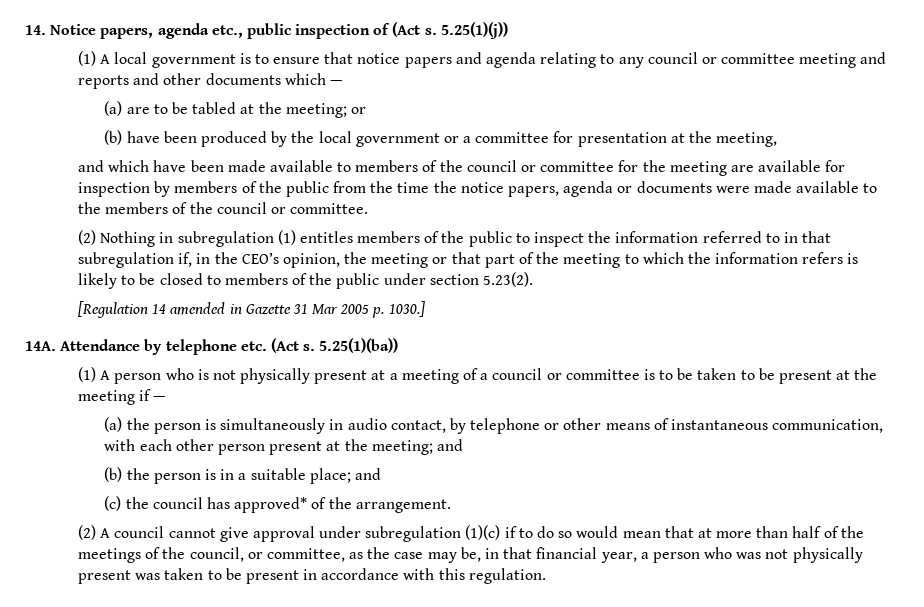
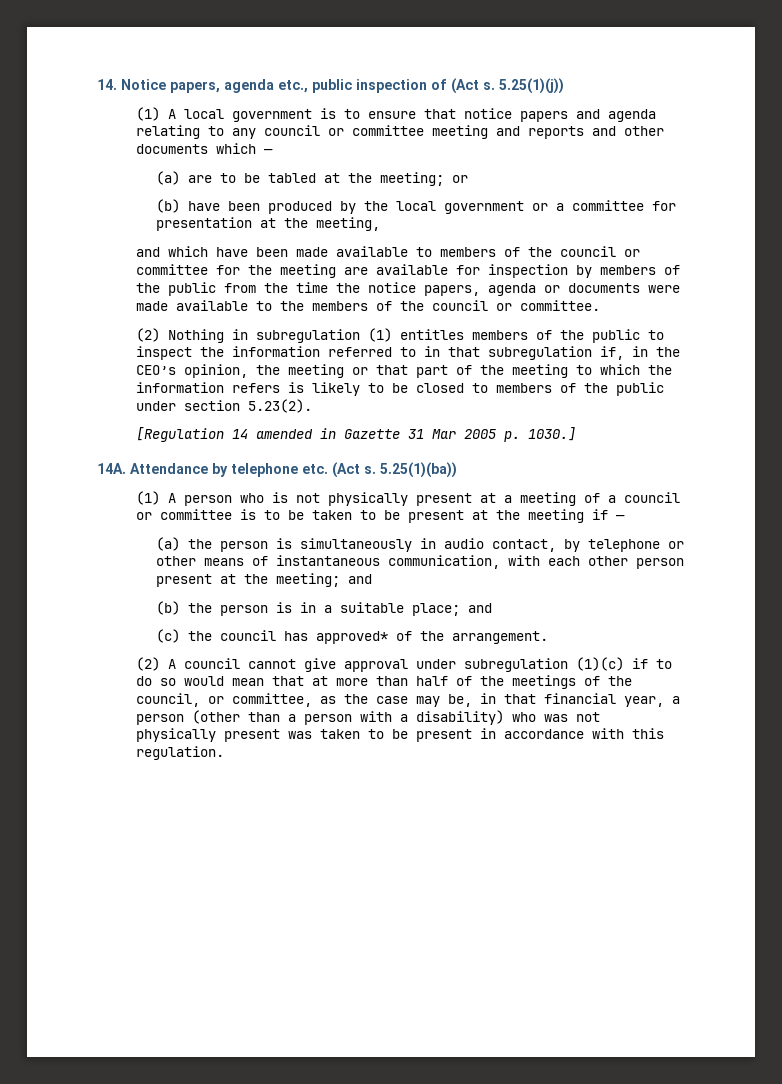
- (2) A council cannot give approval under subregulation (1)(c) if to do so would mean that at more than half of the meetings of the council, or committee, as the case may be, in that financial year, a person who was not physically present was taken to be present in accordance with this regulation.
+ (2) A council cannot give approval under subregulation (1)(c) if to do so would mean that at more than half of the meetings of the council, or committee, as the case may be, in that financial year, a person (other than a person with a disability) who was not physically present was taken to be present in accordance with this regulation.

